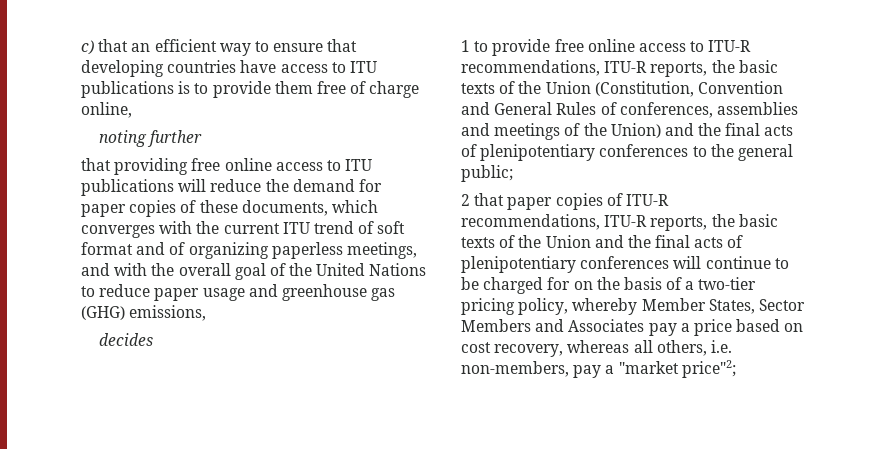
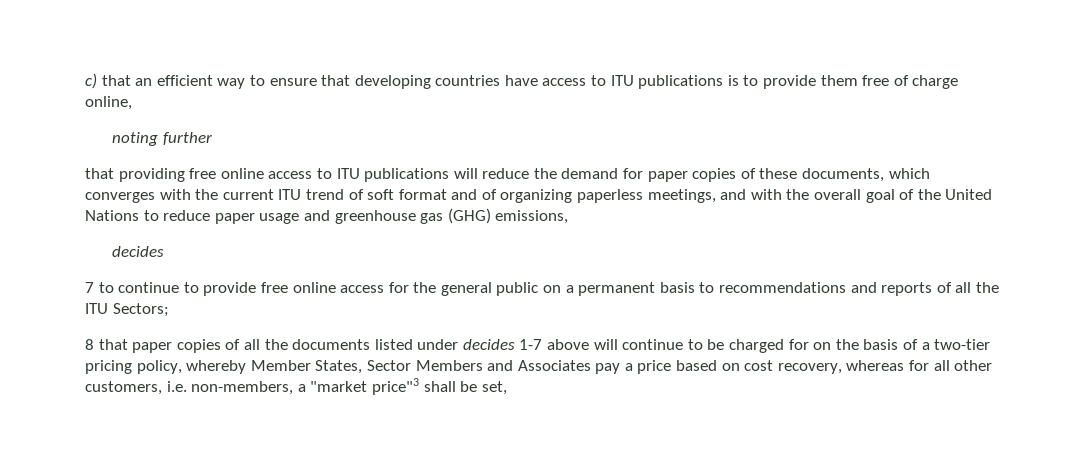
- 1 to provide free online access to ITU-R recommendations, ITU-R reports, the basic texts of the Union (Constitution, Convention and General Rules of conferences, assemblies and meetings of the Union) and the final acts of plenipotentiary conferences to the general public;
- 2 that paper copies of ITU-R recommendations, ITU-R reports, the basic texts of the Union and the final acts of plenipotentiary conferences will continue to be charged for on the basis of a two-tier pricing policy, whereby Member States, Sector Members and Associates pay a price based on cost recovery, whereas all others, i.e. non-members, pay a "market price"2;
+ 7 to continue to provide free online access for the general public on a permanent basis to recommendations and reports of all the ITU Sectors;
+ 8 that paper copies of all the documents listed under decides 1-7 above will continue to be charged for on the basis of a two-tier pricing policy, whereby Member States, Sector Members and Associates pay a price based on cost recovery, whereas for all other customers, i.e. non-members, a "market price"3 shall be set,

